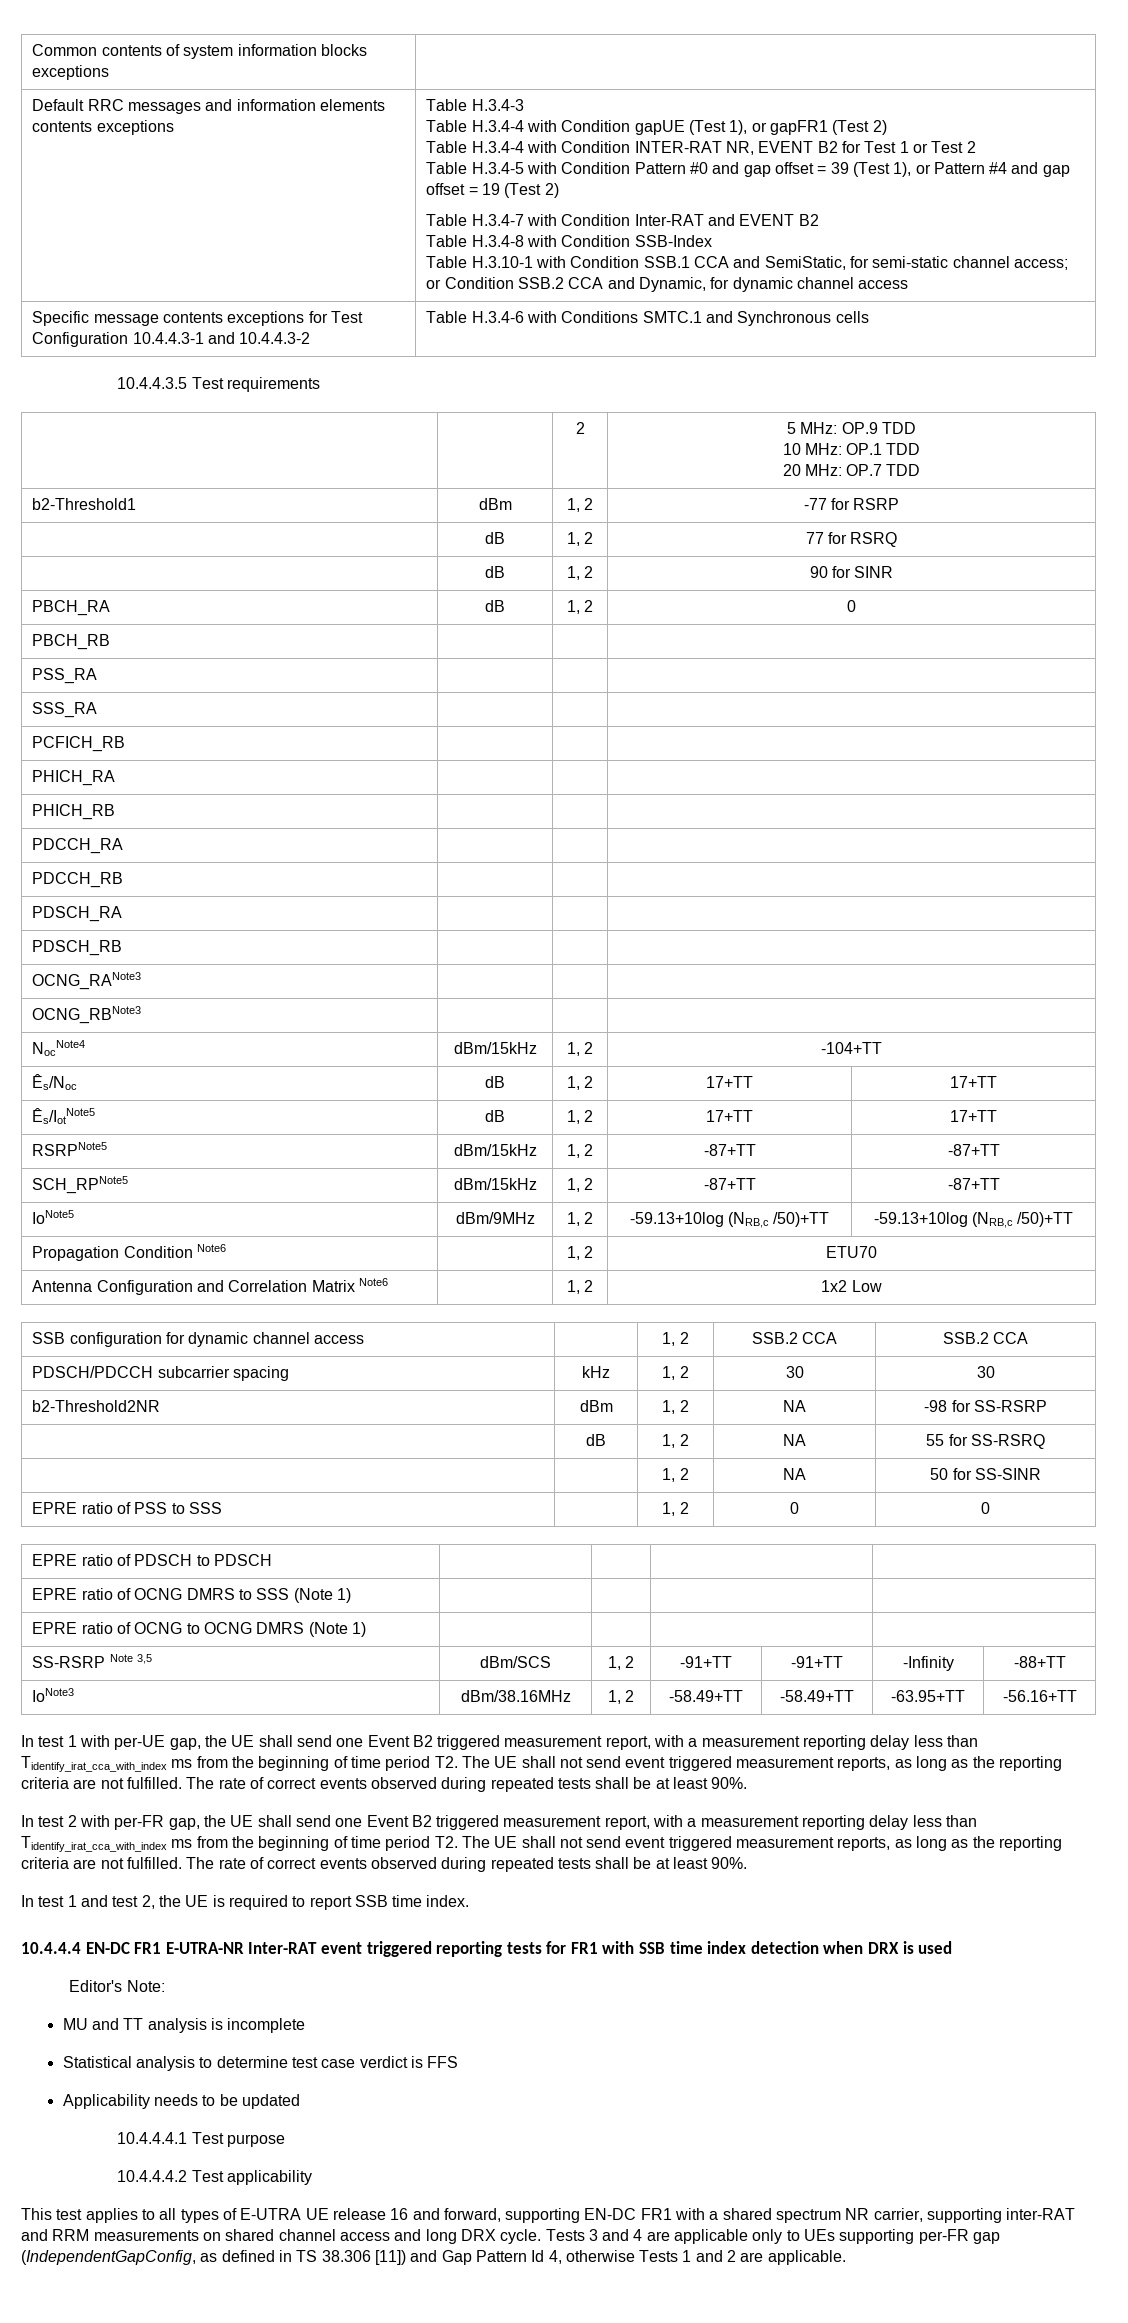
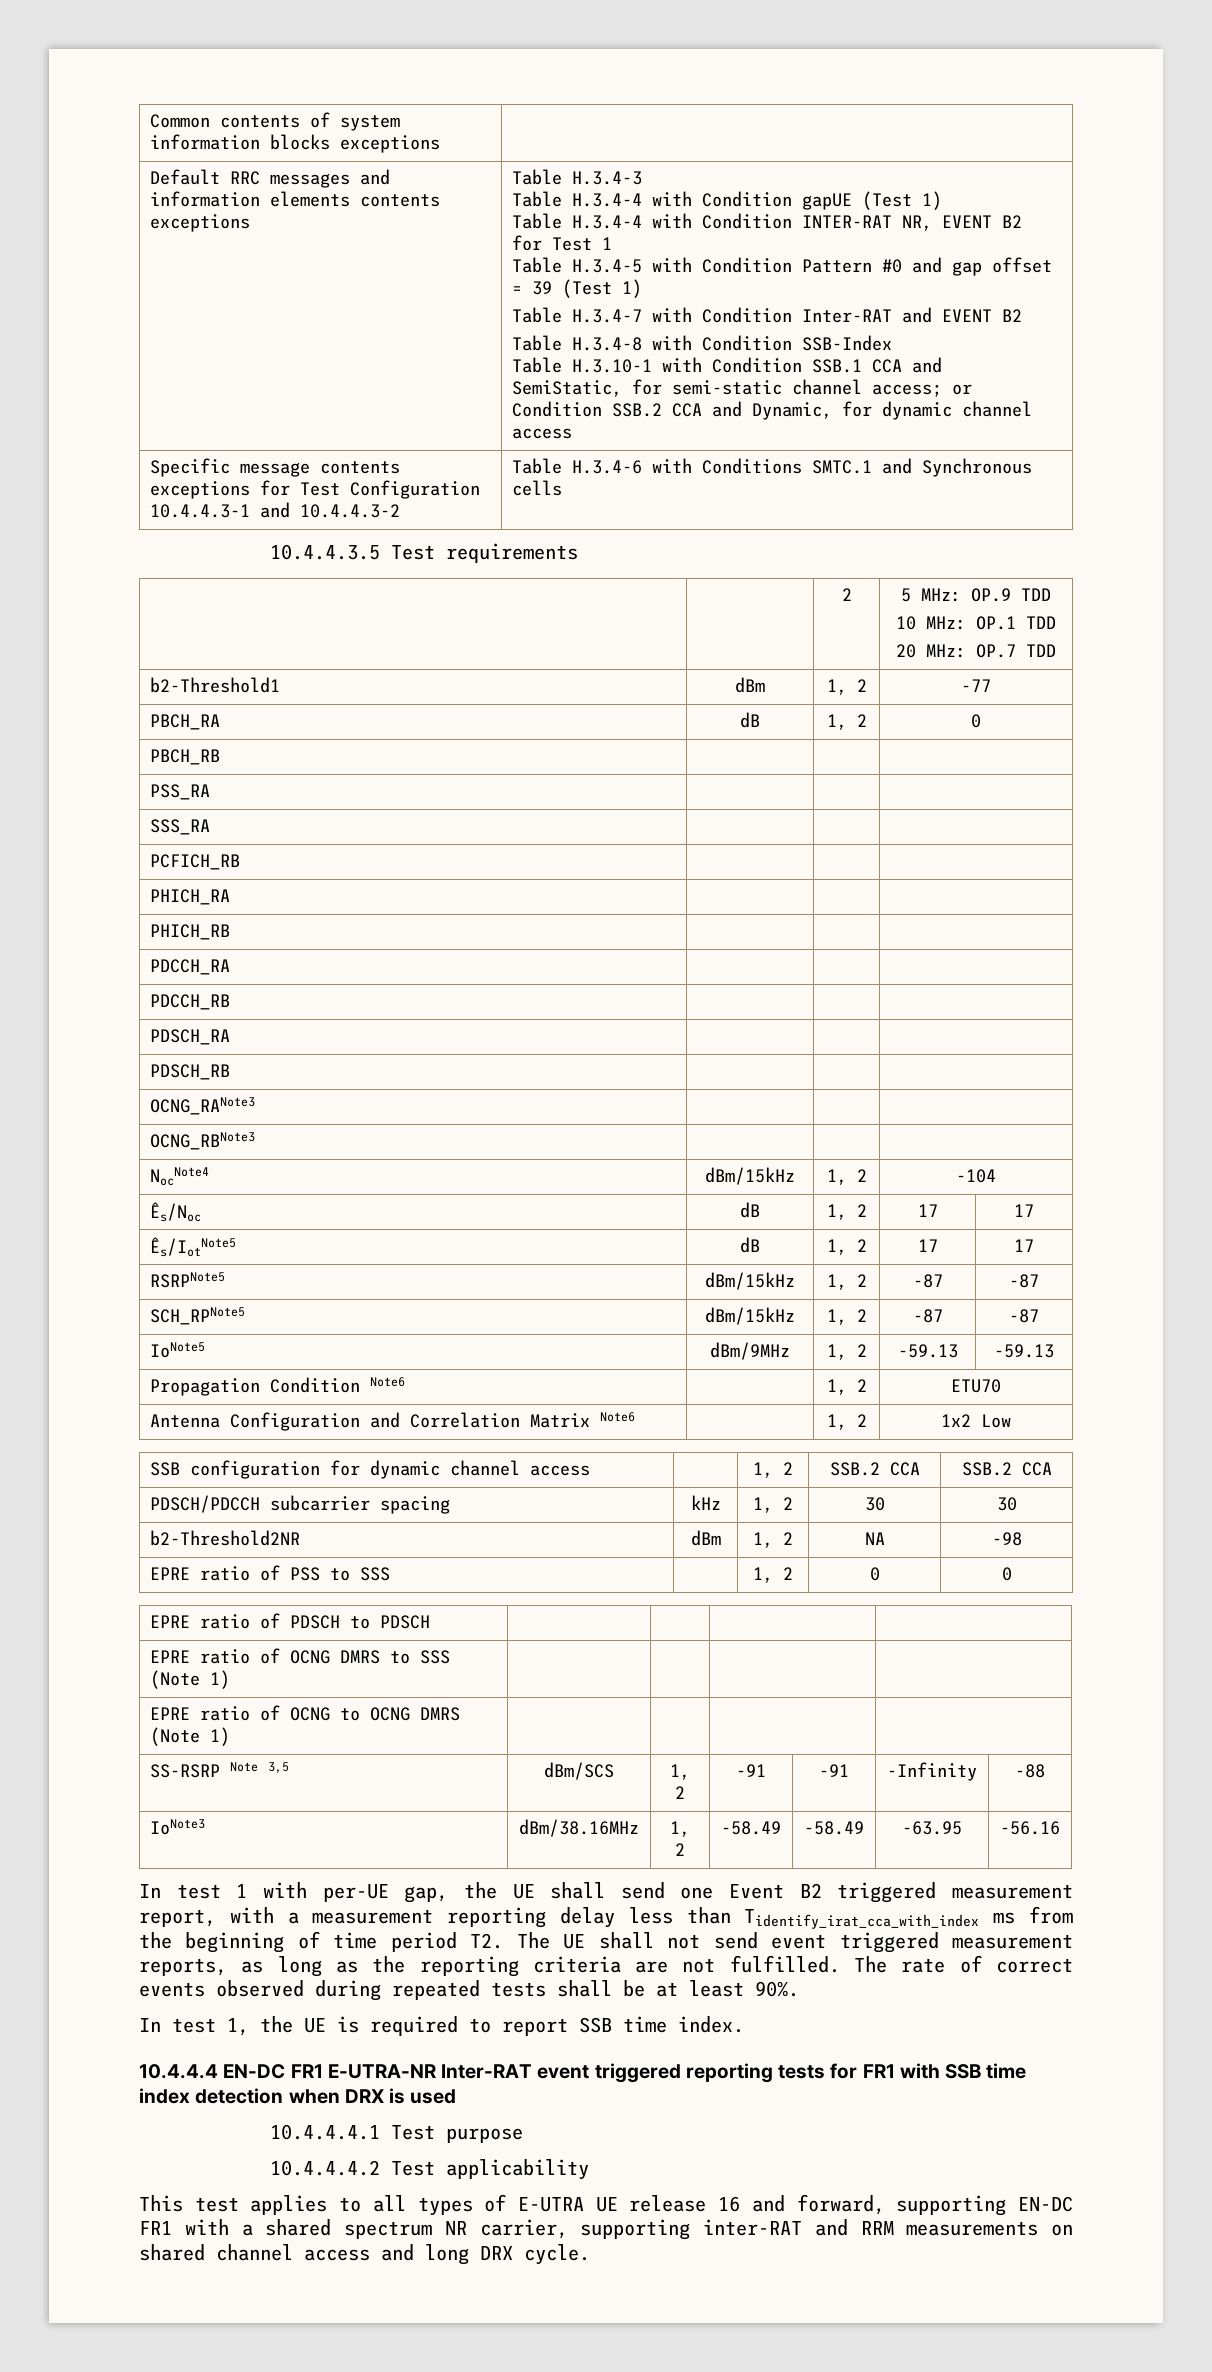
- Table H.3.4-4 with Condition gapUE (Test 1), or gapFR1 (Test 2)
+ Table H.3.4-4 with Condition gapUE (Test 1)
- Table H.3.4-4 with Condition INTER-RAT NR, EVENT B2 for Test 1 or Test 2
+ Table H.3.4-4 with Condition INTER-RAT NR, EVENT B2 for Test 1
- Table H.3.4-5 with Condition Pattern #0 and gap offset = 39 (Test 1), or Pattern #4 and gap offset = 19 (Test 2)
+ Table H.3.4-5 with Condition Pattern #0 and gap offset = 39 (Test 1)
- b2-Threshold1 | dBm | 1, 2 | -77 for RSRP
- | dB | 1, 2 | 77 for RSRQ
- | dB | 1, 2 | 90 for SINR
+ b2-Threshold1 | dBm | 1, 2 | -77
- NocNote4 | dBm/15kHz | 1, 2 | -104+TT
+ NocNote4 | dBm/15kHz | 1, 2 | -104
- Ês/Noc | dB | 1, 2 | 17+TT | 17+TT
+ Ês/Noc | dB | 1, 2 | 17 | 17
- Ês/IotNote5 | dB | 1, 2 | 17+TT | 17+TT
+ Ês/IotNote5 | dB | 1, 2 | 17 | 17
- RSRPNote5 | dBm/15kHz | 1, 2 | -87+TT | -87+TT
+ RSRPNote5 | dBm/15kHz | 1, 2 | -87 | -87
- SCH_RPNote5 | dBm/15kHz | 1, 2 | -87+TT | -87+TT
+ SCH_RPNote5 | dBm/15kHz | 1, 2 | -87 | -87
- IoNote5 | dBm/9MHz | 1, 2 | -59.13+10log (NRB,c /50)+TT | -59.13+10log (NRB,c /50)+TT
+ IoNote5 | dBm/9MHz | 1, 2 | -59.13 | -59.13
- b2-Threshold2NR | dBm | 1, 2 | NA | -98 for SS-RSRP
- | dB | 1, 2 | NA | 55 for SS-RSRQ
- | | 1, 2 | NA | 50 for SS-SINR
+ b2-Threshold2NR | dBm | 1, 2 | NA | -98
- SS-RSRP Note 3,5 | dBm/SCS | 1, 2 | -91+TT | -91+TT | -Infinity | -88+TT
+ SS-RSRP Note 3,5 | dBm/SCS | 1, 2 | -91 | -91 | -Infinity | -88
- IoNote3 | dBm/38.16MHz | 1, 2 | -58.49+TT | -58.49+TT | -63.95+TT | -56.16+TT
+ IoNote3 | dBm/38.16MHz | 1, 2 | -58.49 | -58.49 | -63.95 | -56.16
- In test 2 with per-FR gap, the UE shall send one Event B2 triggered measurement report, with a measurement reporting delay less than Tidentify_irat_cca_with_index ms from the beginning of time period T2. The UE shall not send event triggered measurement reports, as long as the reporting criteria are not fulfilled. The rate of correct events observed during repeated tests shall be at least 90%.
- In test 1 and test 2, the UE is required to report SSB time index.
+ In test 1, the UE is required to report SSB time index.
- Editor's Note:
- MU and TT analysis is incomplete
- Statistical analysis to determine test case verdict is FFS
- Applicability needs to be updated
- Tests 3 and 4 are applicable only to UEs supporting per-FR gap (IndependentGapConfig, as defined in TS 38.306 [11]) and Gap Pattern Id 4, otherwise Tests 1 and 2 are applicable.

